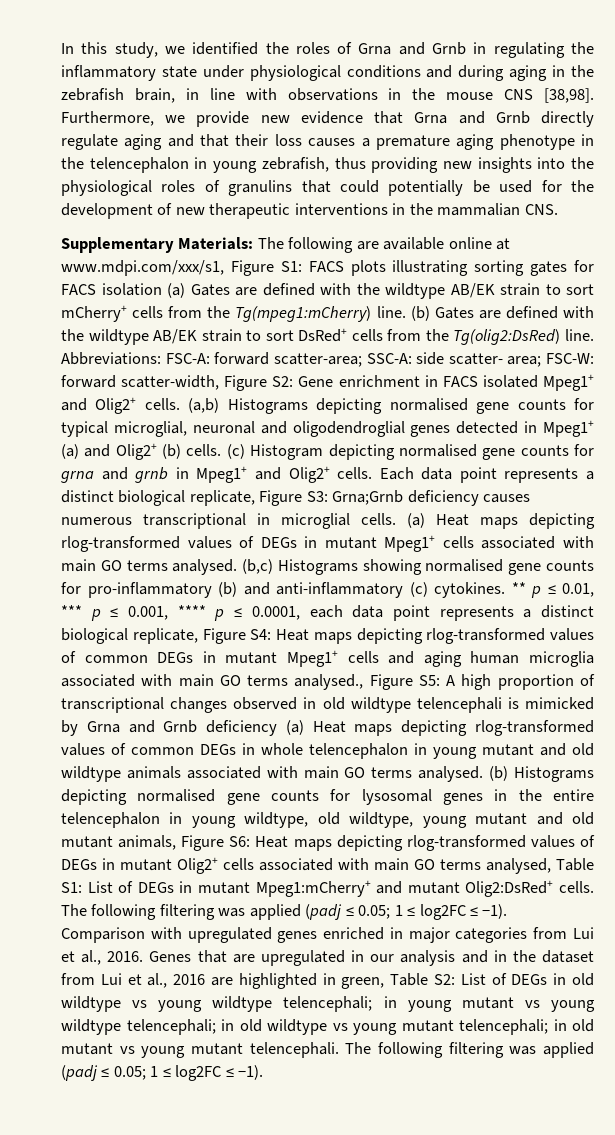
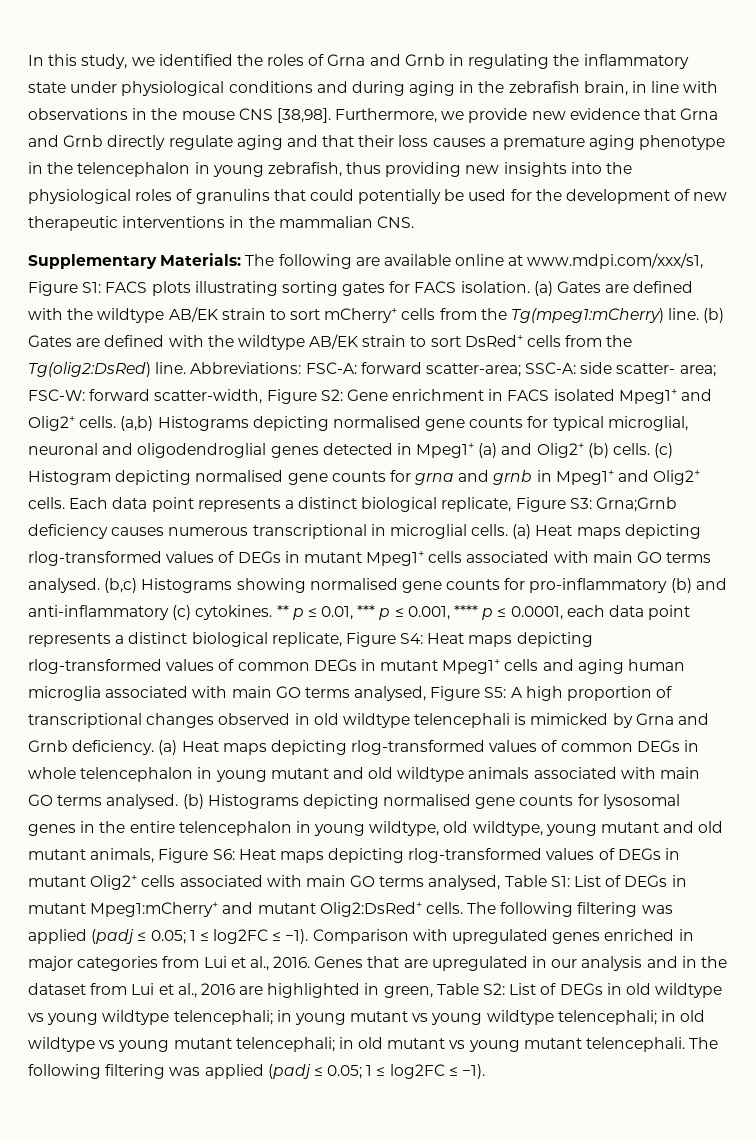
- Supplementary Materials: The following are available online at www.mdpi.com/xxx/s1, Figure S1: FACS plots illustrating sorting gates for FACS isolation (a) Gates are defined with the wildtype AB/EK strain to sort mCherry+ cells from the Tg(mpeg1:mCherry) line.
+ Supplementary Materials: The following are available online at www.mdpi.com/xxx/s1, Figure S1: FACS plots illustrating sorting gates for FACS isolation. (a) Gates are defined with the wildtype AB/EK strain to sort mCherry+ cells from the Tg(mpeg1:mCherry) line.
- Heat maps depicting rlog-transformed values of common DEGs in mutant Mpeg1+ cells and aging human microglia associated with main GO terms analysed., Figure S5:
+ Heat maps depicting rlog-transformed values of common DEGs in mutant Mpeg1+ cells and aging human microglia associated with main GO terms analysed, Figure S5:
- A high proportion of transcriptional changes observed in old wildtype telencephali is mimicked by Grna and Grnb deficiency (a) Heat maps depicting rlog-transformed values of common DEGs in whole telencephalon in young mutant and old wildtype animals associated with main GO terms analysed.
+ A high proportion of transcriptional changes observed in old wildtype telencephali is mimicked by Grna and Grnb deficiency. (a) Heat maps depicting rlog-transformed values of common DEGs in whole telencephalon in young mutant and old wildtype animals associated with main GO terms analysed.

